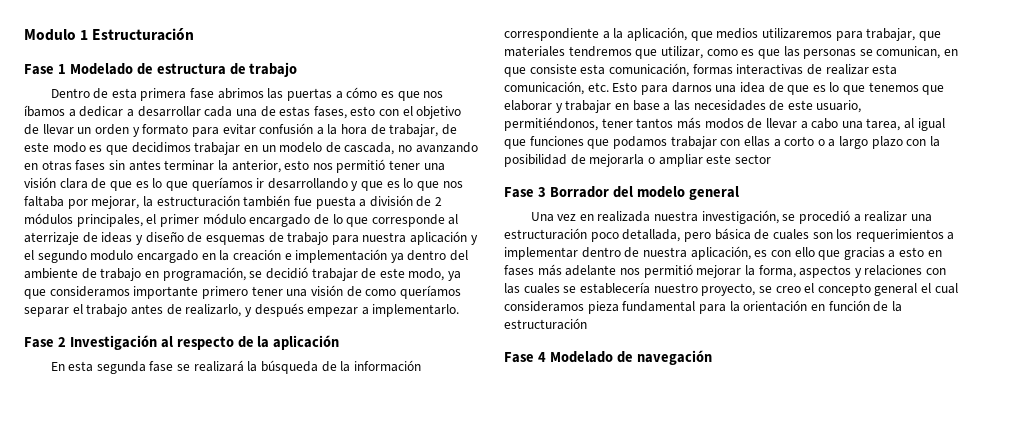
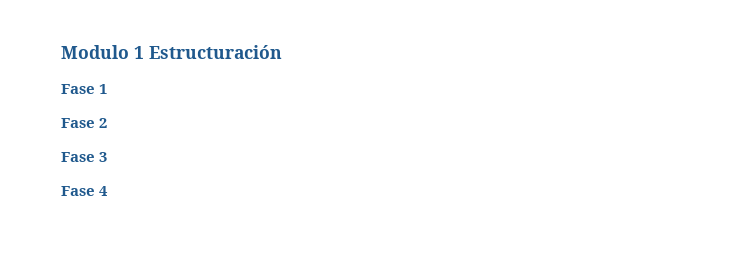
- Fase 1 Modelado de estructura de trabajo
- Dentro de esta primera fase abrimos las puertas a cómo es que nos íbamos a dedicar a desarrollar cada una de estas fases, esto con el objetivo de llevar un orden y formato para evitar confusión a la hora de trabajar, de este modo es que decidimos trabajar en un modelo de cascada, no avanzando en otras fases sin antes terminar la anterior, esto nos permitió tener una visión clara de que es lo que queríamos ir desarrollando y que es lo que nos faltaba por mejorar, la estructuración también fue puesta a división de 2 módulos principales, el primer módulo encargado de lo que corresponde al aterrizaje de ideas y diseño de esquemas de trabajo para nuestra aplicación y el segundo modulo encargado en la creación e implementación ya dentro del ambiente de trabajo en programación, se decidió trabajar de este modo, ya que consideramos importante primero tener una visión de como queríamos separar el trabajo antes de realizarlo, y después empezar a implementarlo.
- Fase 2 Investigación al respecto de la aplicación
- En esta segunda fase se realizará la búsqueda de la información correspondiente a la aplicación, que medios utilizaremos para trabajar, que materiales tendremos que utilizar, como es que las personas se comunican, en que consiste esta comunicación, formas interactivas de realizar esta comunicación, etc. Esto para darnos una idea de que es lo que tenemos que elaborar y trabajar en base a las necesidades de este usuario, permitiéndonos, tener tantos más modos de llevar a cabo una tarea, al igual que funciones que podamos trabajar con ellas a corto o a largo plazo con la posibilidad de mejorarla o ampliar este sector
- Fase 3 Borrador del modelo general
- Una vez en realizada nuestra investigación, se procedió a realizar una estructuración poco detallada, pero básica de cuales son los requerimientos a implementar dentro de nuestra aplicación, es con ello que gracias a esto en fases más adelante nos permitió mejorar la forma, aspectos y relaciones con las cuales se establecería nuestro proyecto, se creo el concepto general el cual consideramos pieza fundamental para la orientación en función de la estructuración
+ Fase 1
+ Fase 2
+ Fase 3
- Fase 4 Modelado de navegación
+ Fase 4

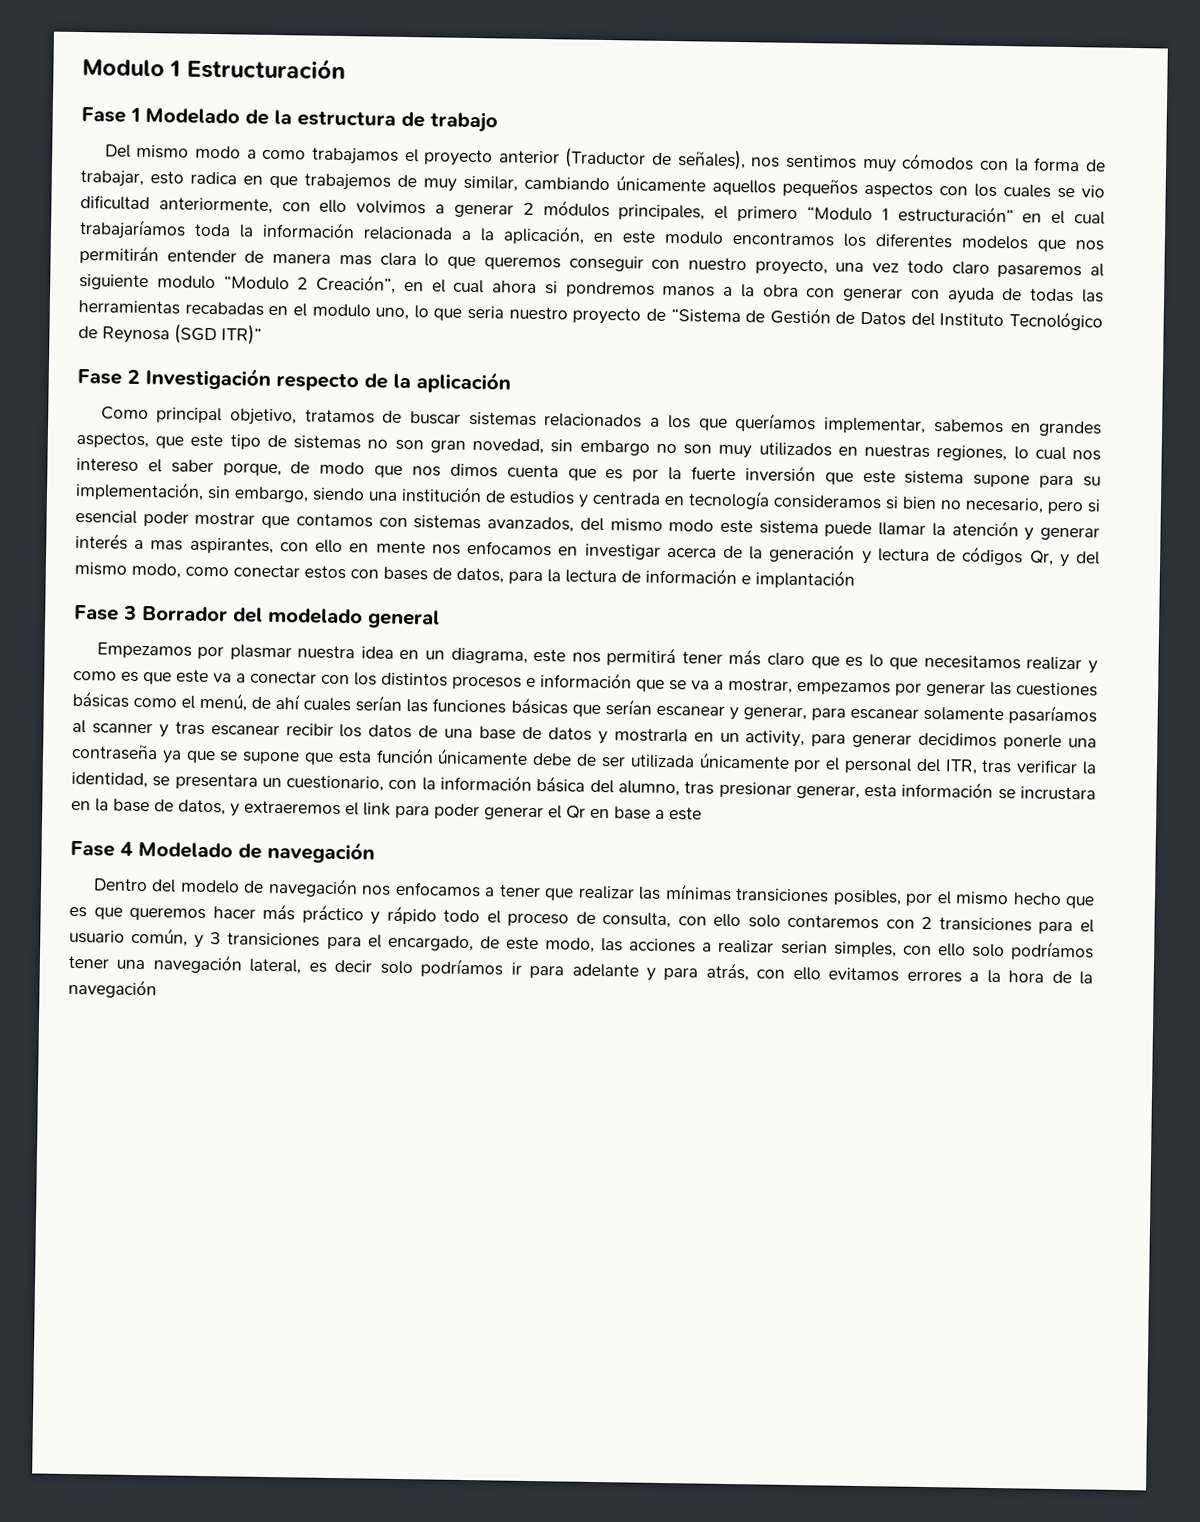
- Fase 1
- Fase 2
- Fase 3
- Fase 4
+ Fase 1 Modelado de la estructura de trabajo
+ Del mismo modo a como trabajamos el proyecto anterior (Traductor de señales), nos sentimos muy cómodos con la forma de trabajar, esto radica en que trabajemos de muy similar, cambiando únicamente aquellos pequeños aspectos con los cuales se vio dificultad anteriormente, con ello volvimos a generar 2 módulos principales, el primero “Modulo 1 estructuración” en el cual trabajaríamos toda la información relacionada a la aplicación, en este modulo encontramos los diferentes modelos que nos permitirán entender de manera mas clara lo que queremos conseguir con nuestro proyecto, una vez todo claro pasaremos al siguiente modulo “Modulo 2 Creación”, en el cual ahora si pondremos manos a la obra con generar con ayuda de todas las herramientas recabadas en el modulo uno, lo que seria nuestro proyecto de “Sistema de Gestión de Datos del Instituto Tecnológico de Reynosa (SGD ITR)”
+ Fase 2 Investigación respecto de la aplicación
+ Como principal objetivo, tratamos de buscar sistemas relacionados a los que queríamos implementar, sabemos en grandes aspectos, que este tipo de sistemas no son gran novedad, sin embargo no son muy utilizados en nuestras regiones, lo cual nos intereso el saber porque, de modo que nos dimos cuenta que es por la fuerte inversión que este sistema supone para su implementación, sin embargo, siendo una institución de estudios y centrada en tecnología consideramos si bien no necesario, pero si esencial poder mostrar que contamos con sistemas avanzados, del mismo modo este sistema puede llamar la atención y generar interés a mas aspirantes, con ello en mente nos enfocamos en investigar acerca de la generación y lectura de códigos Qr, y del mismo modo, como conectar estos con bases de datos, para la lectura de información e implantación
+ Fase 3 Borrador del modelado general
+ Empezamos por plasmar nuestra idea en un diagrama, este nos permitirá tener más claro que es lo que necesitamos realizar y como es que este va a conectar con los distintos procesos e información que se va a mostrar, empezamos por generar las cuestiones básicas como el menú, de ahí cuales serían las funciones básicas que serían escanear y generar, para escanear solamente pasaríamos al scanner y tras escanear recibir los datos de una base de datos y mostrarla en un activity, para generar decidimos ponerle una contraseña ya que se supone que esta función únicamente debe de ser utilizada únicamente por el personal del ITR, tras verificar la identidad, se presentara un cuestionario, con la información básica del alumno, tras presionar generar, esta información se incrustara en la base de datos, y extraeremos el link para poder generar el Qr en base a este
+ Fase 4 Modelado de navegación
+ Dentro del modelo de navegación nos enfocamos a tener que realizar las mínimas transiciones posibles, por el mismo hecho que es que queremos hacer más práctico y rápido todo el proceso de consulta, con ello solo contaremos con 2 transiciones para el usuario común, y 3 transiciones para el encargado, de este modo, las acciones a realizar serian simples, con ello solo podríamos tener una navegación lateral, es decir solo podríamos ir para adelante y para atrás, con ello evitamos errores a la hora de la navegación

